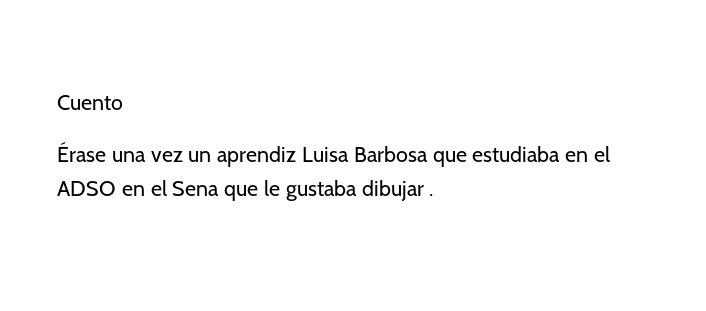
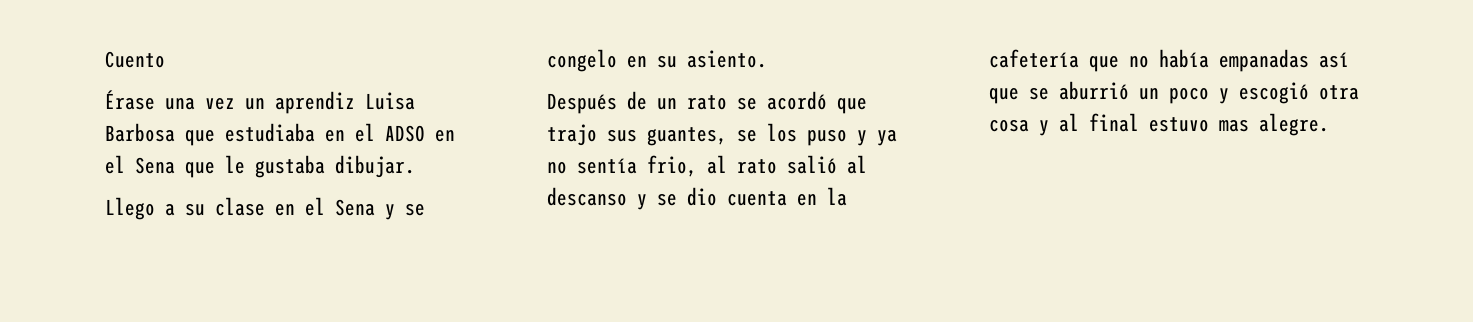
- Érase una vez un aprendiz Luisa Barbosa que estudiaba en el ADSO en el Sena que le gustaba dibujar .
+ Érase una vez un aprendiz Luisa Barbosa que estudiaba en el ADSO en el Sena que le gustaba dibujar.
+ Llego a su clase en el Sena y se congelo en su asiento.
+ Después de un rato se acordó que trajo sus guantes, se los puso y ya no sentía frio, al rato salió al descanso y se dio cuenta en la cafetería que no había empanadas así que se aburrió un poco y escogió otra cosa y al final estuvo mas alegre.

